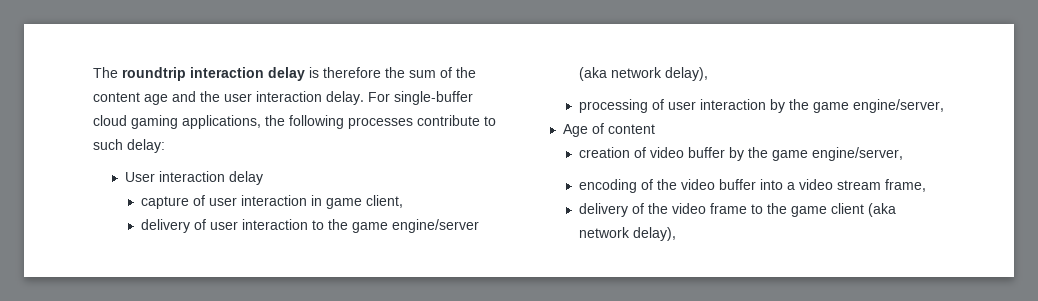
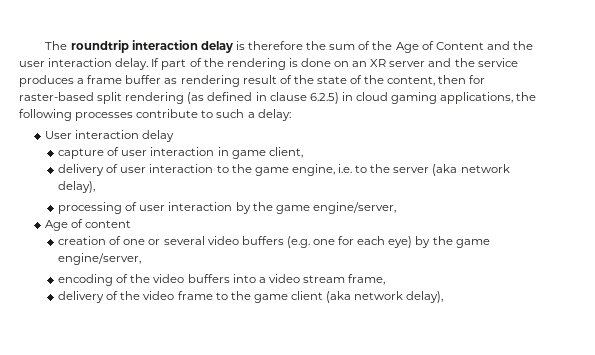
- The roundtrip interaction delay is therefore the sum of the content age and the user interaction delay.
+ The roundtrip interaction delay is therefore the sum of the Age of Content and the user interaction delay.
- For single-buffer cloud gaming applications, the following processes contribute to such delay:
+ If part of the rendering is done on an XR server and the service produces a frame buffer as rendering result of the state of the content, then for raster-based split rendering (as defined in clause 6.2.5) in cloud gaming applications, the following processes contribute to such a delay:
- delivery of user interaction to the game engine/server (aka network delay),
+ delivery of user interaction to the game engine, i.e. to the server (aka network delay),
- creation of video buffer by the game engine/server,
+ creation of one or several video buffers (e.g. one for each eye) by the game engine/server,
- encoding of the video buffer into a video stream frame,
+ encoding of the video buffers into a video stream frame,

